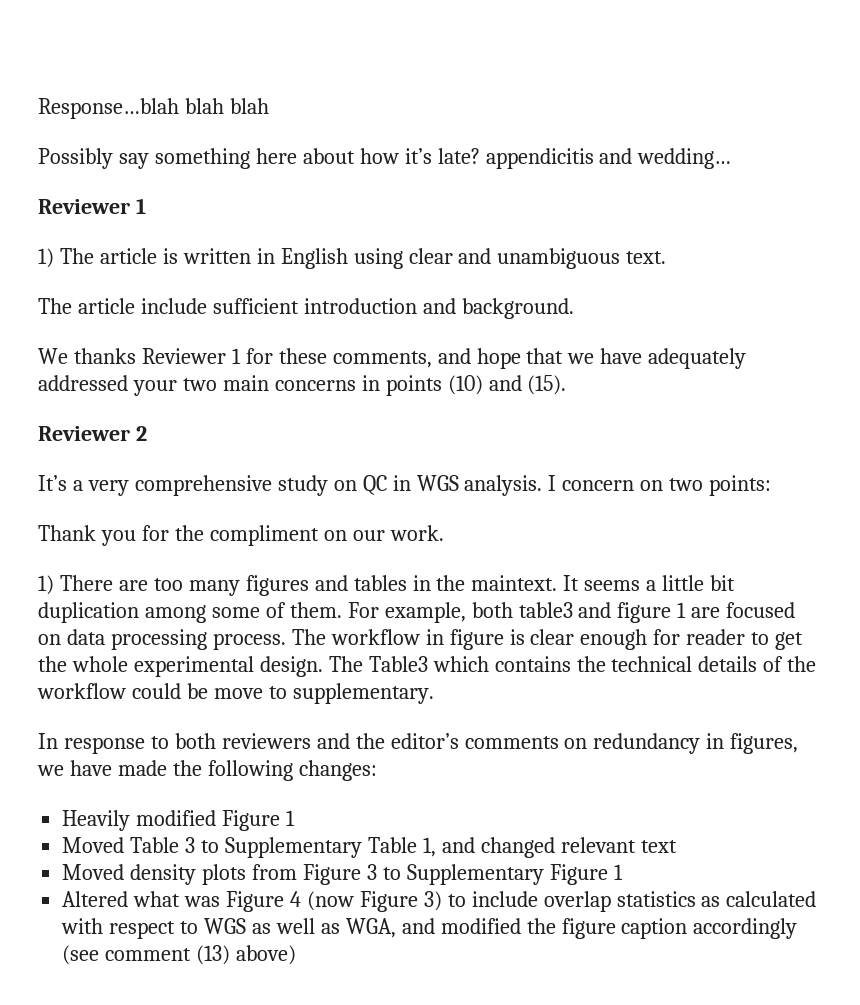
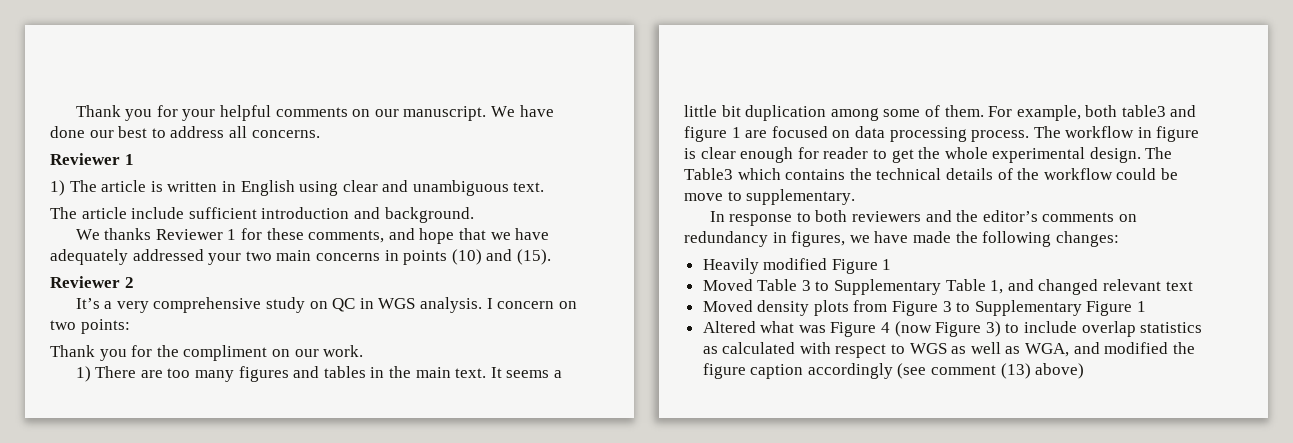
- Response…blah blah blah
- Possibly say something here about how it’s late? appendicitis and wedding…
+ Thank you for your helpful comments on our manuscript. We have done our best to address all concerns.
- 1) There are too many figures and tables in the maintext.
+ 1) There are too many figures and tables in the main text.

